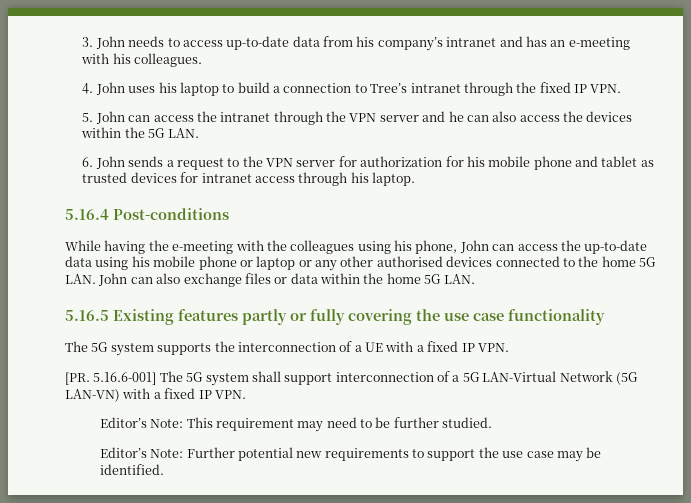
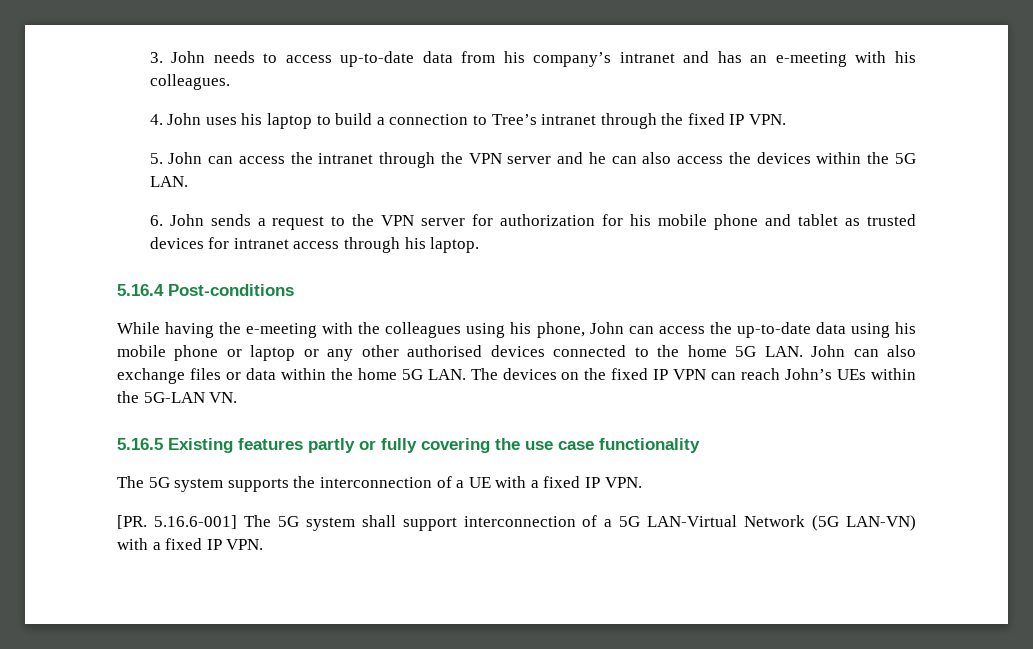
- While having the e-meeting with the colleagues using his phone, John can access the up-to-date data using his mobile phone or laptop or any other authorised devices connected to the home 5G LAN. John can also exchange files or data within the home 5G LAN.
+ While having the e-meeting with the colleagues using his phone, John can access the up-to-date data using his mobile phone or laptop or any other authorised devices connected to the home 5G LAN. John can also exchange files or data within the home 5G LAN. The devices on the fixed IP VPN can reach John’s UEs within the 5G-LAN VN.
- Editor’s Note: This requirement may need to be further studied.
- Editor’s Note: Further potential new requirements to support the use case may be identified.

